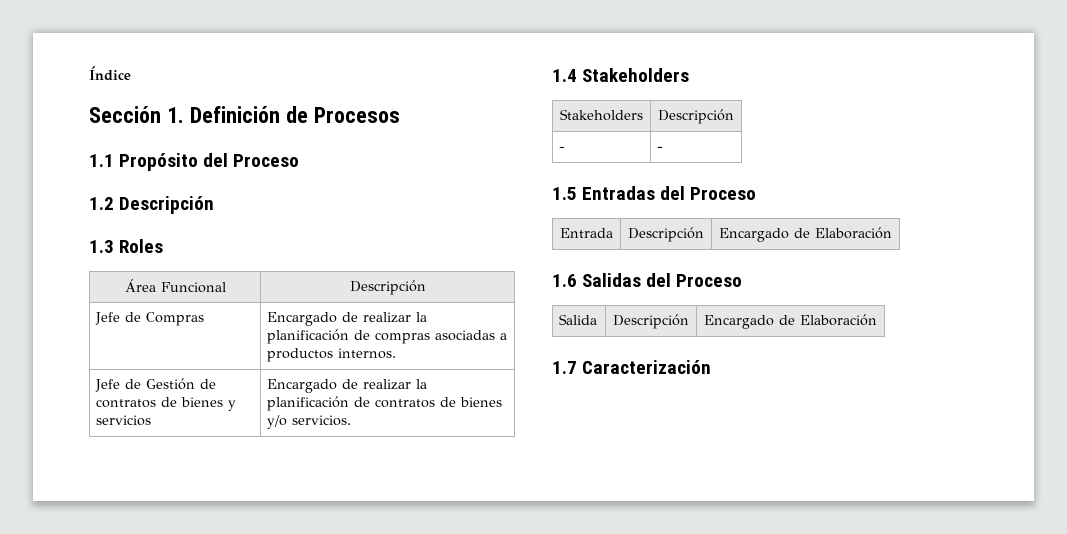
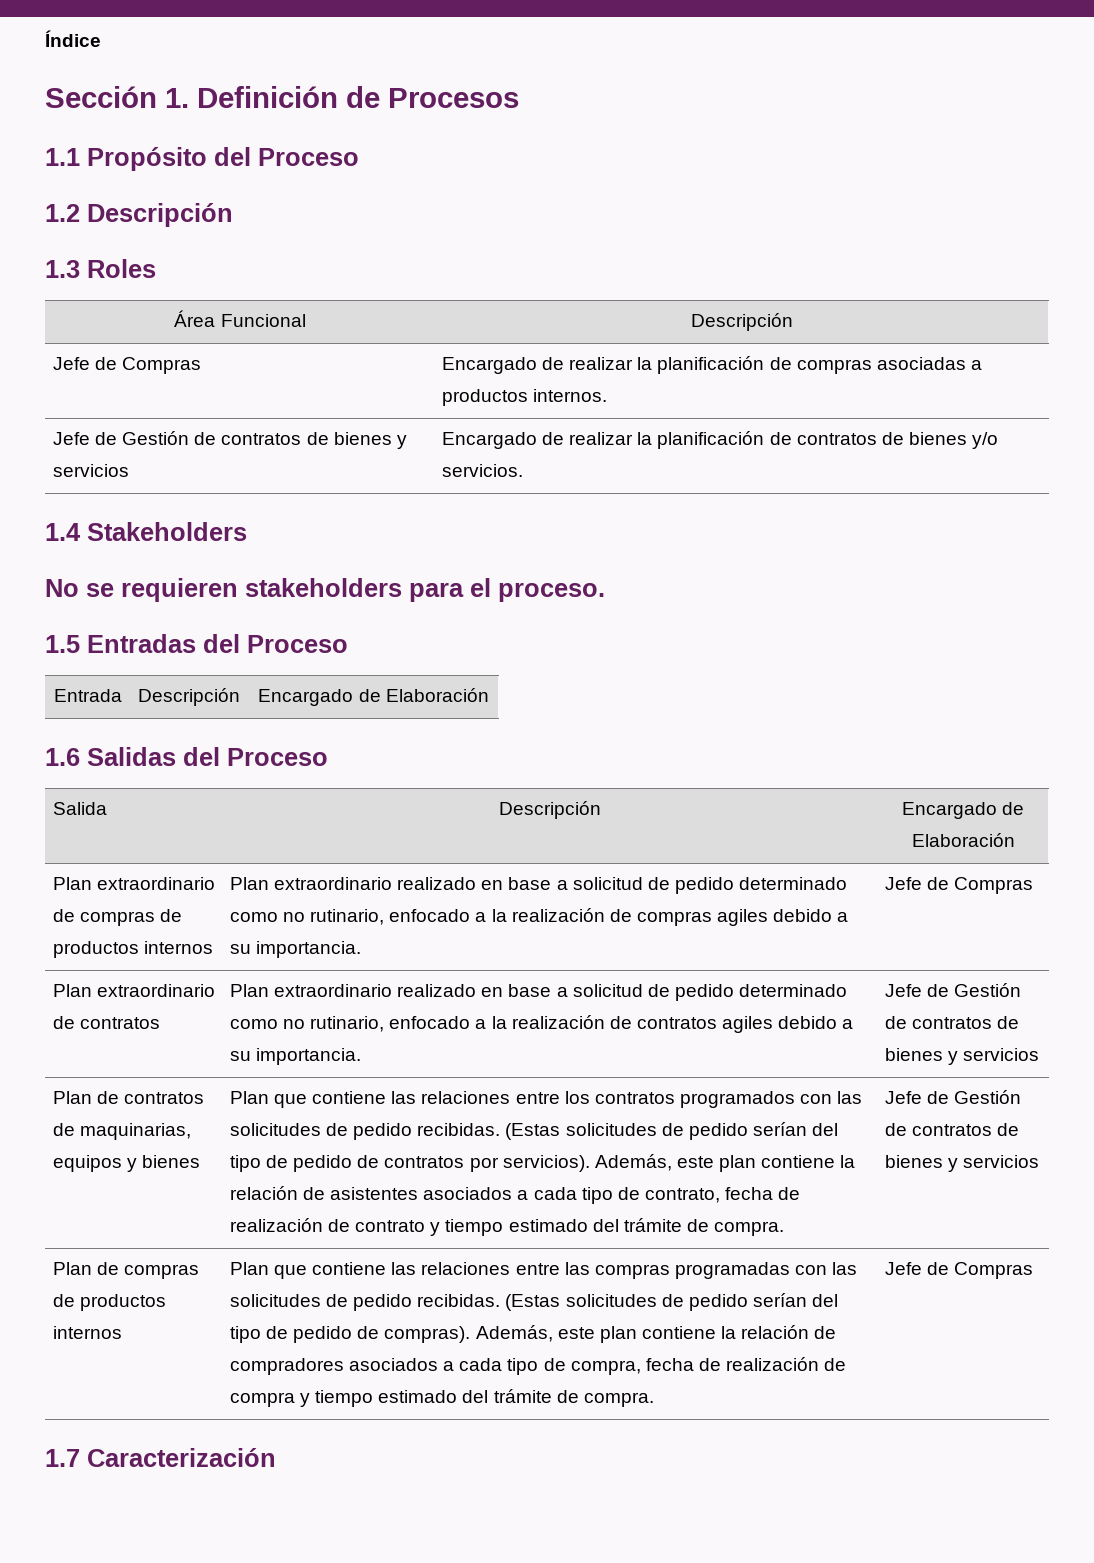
- Stakeholders | Descripción
- - | -
+ No se requieren stakeholders para el proceso.
+ Plan extraordinario de compras de productos internos | Plan extraordinario realizado en base a solicitud de pedido determinado como no rutinario, enfocado a la realización de compras agiles debido a su importancia. | Jefe de Compras
+ Plan extraordinario de contratos | Plan extraordinario realizado en base a solicitud de pedido determinado como no rutinario, enfocado a la realización de contratos agiles debido a su importancia. | Jefe de Gestión de contratos de bienes y servicios
+ Plan de contratos de maquinarias, equipos y bienes | Plan que contiene las relaciones entre los contratos programados con las solicitudes de pedido recibidas. (Estas solicitudes de pedido serían del tipo de pedido de contratos por servicios). Además, este plan contiene la relación de asistentes asociados a cada tipo de contrato, fecha de realización de contrato y tiempo estimado del trámite de compra. | Jefe de Gestión de contratos de bienes y servicios
+ Plan de compras de productos internos | Plan que contiene las relaciones entre las compras programadas con las solicitudes de pedido recibidas. (Estas solicitudes de pedido serían del tipo de pedido de compras). Además, este plan contiene la relación de compradores asociados a cada tipo de compra, fecha de realización de compra y tiempo estimado del trámite de compra. | Jefe de Compras

